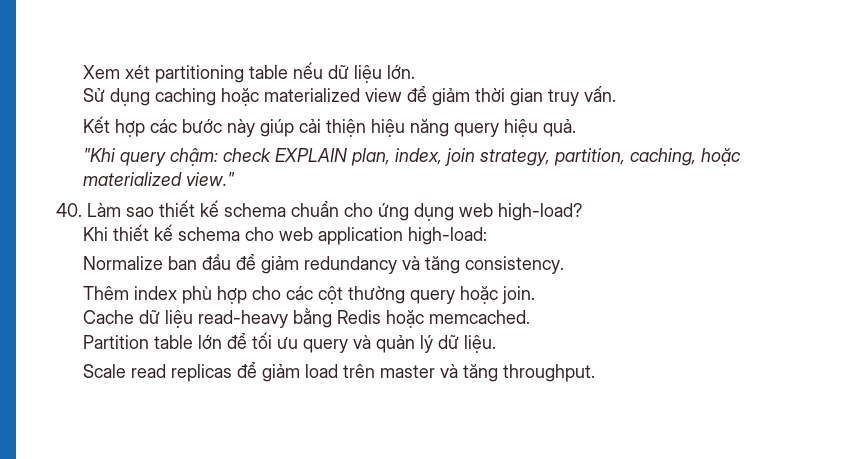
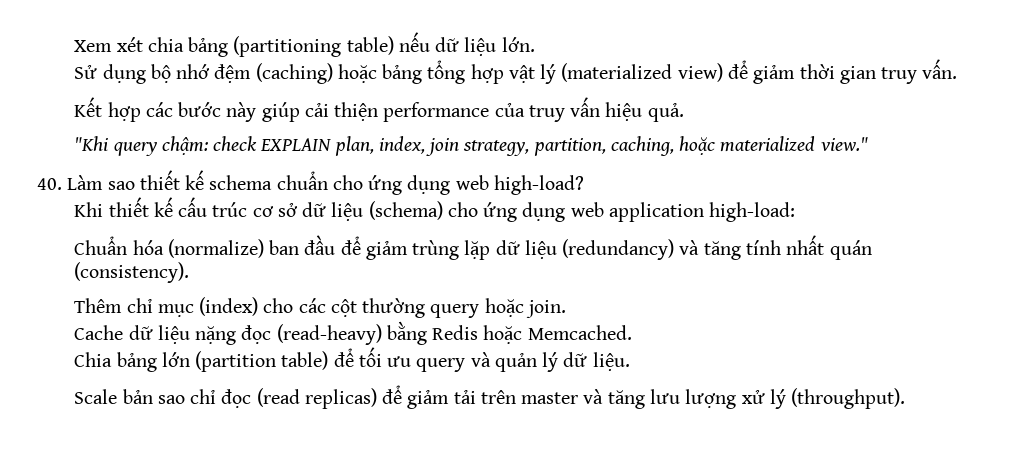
- Xem xét partitioning table nếu dữ liệu lớn.
+ Xem xét chia bảng (partitioning table) nếu dữ liệu lớn.
- Sử dụng caching hoặc materialized view để giảm thời gian truy vấn.
+ Sử dụng bộ nhớ đệm (caching) hoặc bảng tổng hợp vật lý (materialized view) để giảm thời gian truy vấn.
- Kết hợp các bước này giúp cải thiện hiệu năng query hiệu quả.
+ Kết hợp các bước này giúp cải thiện performance của truy vấn hiệu quả.
- Khi thiết kế schema cho web application high-load:
+ Khi thiết kế cấu trúc cơ sở dữ liệu (schema) cho ứng dụng web application high-load:
- Normalize ban đầu để giảm redundancy và tăng consistency.
- Thêm index phù hợp cho các cột thường query hoặc join.
+ Chuẩn hóa (normalize) ban đầu để giảm trùng lặp dữ liệu (redundancy) và tăng tính nhất quán (consistency).
+ Thêm chỉ mục (index) cho các cột thường query hoặc join.
- Cache dữ liệu read-heavy bằng Redis hoặc memcached.
- Partition table lớn để tối ưu query và quản lý dữ liệu.
+ Cache dữ liệu nặng đọc (read-heavy) bằng Redis hoặc Memcached.
+ Chia bảng lớn (partition table) để tối ưu query và quản lý dữ liệu.
- Scale read replicas để giảm load trên master và tăng throughput.
+ Scale bản sao chỉ đọc (read replicas) để giảm tải trên master và tăng lưu lượng xử lý (throughput).

